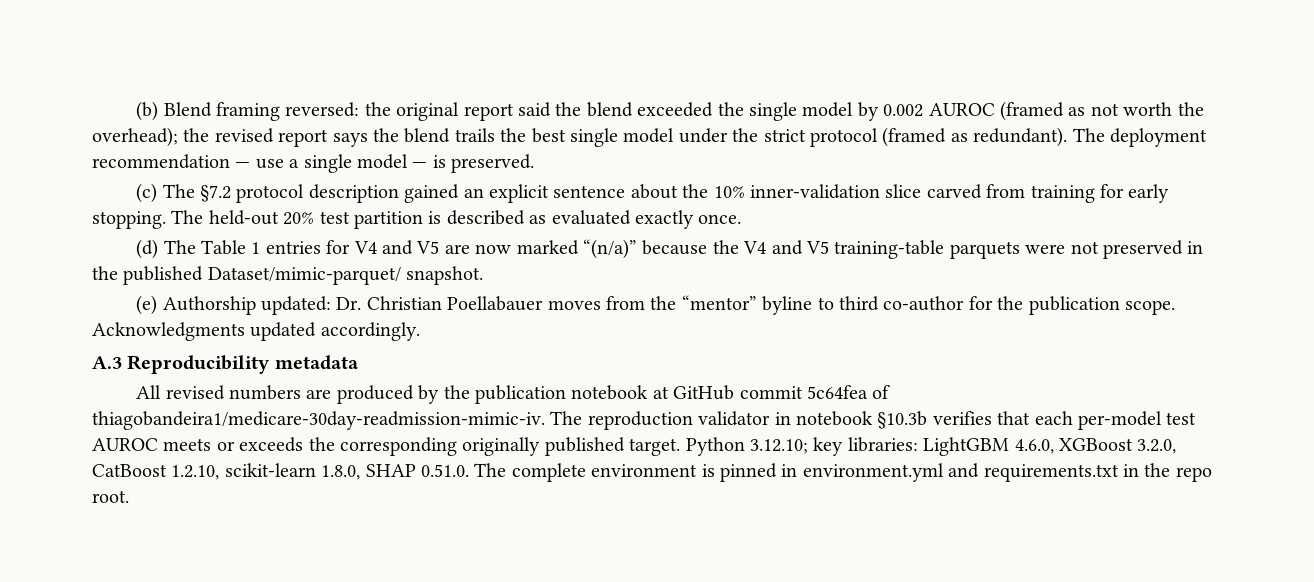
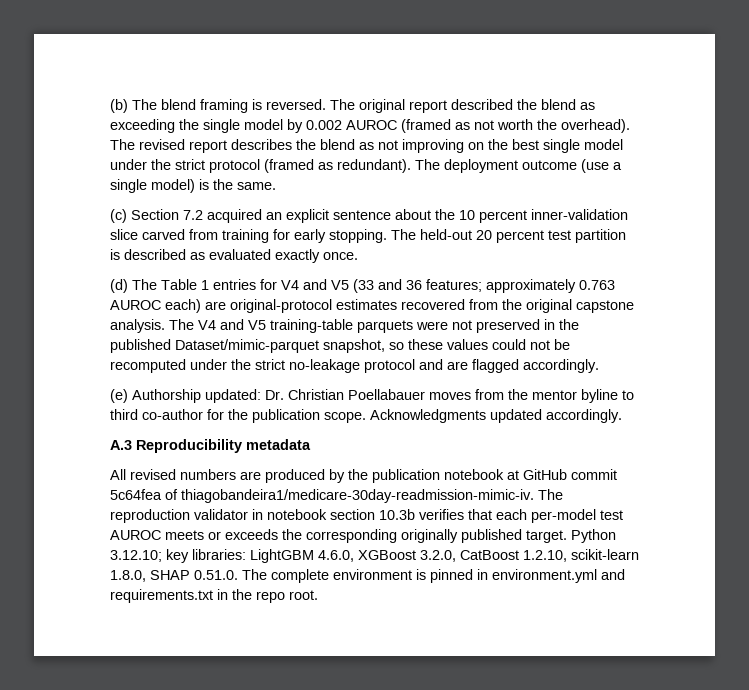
- (b) Blend framing reversed: the original report said the blend exceeded the single model by 0.002 AUROC (framed as not worth the overhead); the revised report says the blend trails the best single model under the strict protocol (framed as redundant).
+ (b) The blend framing is reversed. The original report described the blend as exceeding the single model by 0.002 AUROC (framed as not worth the overhead). The revised report describes the blend as not improving on the best single model under the strict protocol (framed as redundant).
- The deployment recommendation — use a single model — is preserved.
- (c) The §7.2 protocol description gained an explicit sentence about the 10% inner-validation slice carved from training for early stopping.
+ The deployment outcome (use a single model) is the same.
+ (c) Section 7.2 acquired an explicit sentence about the 10 percent inner-validation slice carved from training for early stopping.
- The held-out 20% test partition is described as evaluated exactly once.
+ The held-out 20 percent test partition is described as evaluated exactly once.
- (d) The Table 1 entries for V4 and V5 are now marked “(n/a)” because the V4 and V5 training-table parquets were not preserved in the published Dataset/mimic-parquet/ snapshot.
+ (d) The Table 1 entries for V4 and V5 (33 and 36 features; approximately 0.763 AUROC each) are original-protocol estimates recovered from the original capstone analysis. The V4 and V5 training-table parquets were not preserved in the published Dataset/mimic-parquet snapshot, so these values could not be recomputed under the strict no-leakage protocol and are flagged accordingly.
- (e) Authorship updated: Dr. Christian Poellabauer moves from the “mentor” byline to third co-author for the publication scope.
+ (e) Authorship updated: Dr. Christian Poellabauer moves from the mentor byline to third co-author for the publication scope.
- The reproduction validator in notebook §10.3b verifies that each per-model test AUROC meets or exceeds the corresponding originally published target.
+ The reproduction validator in notebook section 10.3b verifies that each per-model test AUROC meets or exceeds the corresponding originally published target.

